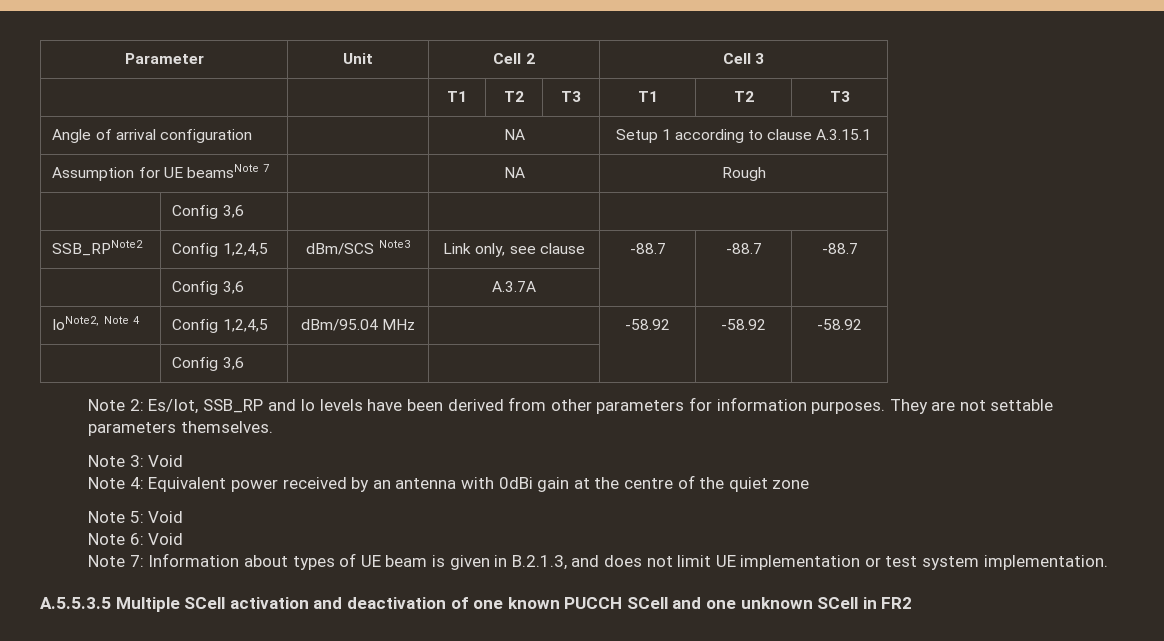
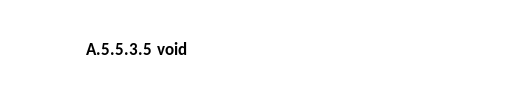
- Parameter | Unit | Cell 2 | Cell 3
- | | T1 | T2 | T3 | T1 | T2 | T3
- Angle of arrival configuration | | NA | Setup 1 according to clause A.3.15.1
- Assumption for UE beamsNote 7 | | NA | Rough
- | Config 3,6 | | |
- SSB_RPNote2 | Config 1,2,4,5 | dBm/SCS Note3 | Link only, see clause | -88.7 | -88.7 | -88.7
- | Config 3,6 | | A.3.7A | | |
- IoNote2, Note 4 | Config 1,2,4,5 | dBm/95.04 MHz | | -58.92 | -58.92 | -58.92
- | Config 3,6 | | | | |
- Note 2: Es/Iot, SSB_RP and Io levels have been derived from other parameters for information purposes. They are not settable parameters themselves.
- Note 3: Void
- Note 4: Equivalent power received by an antenna with 0dBi gain at the centre of the quiet zone
- Note 5: Void
- Note 6: Void
- Note 7: Information about types of UE beam is given in B.2.1.3, and does not limit UE implementation or test system implementation.
- A.5.5.3.5 Multiple SCell activation and deactivation of one known PUCCH SCell and one unknown SCell in FR2
+ A.5.5.3.5 void

